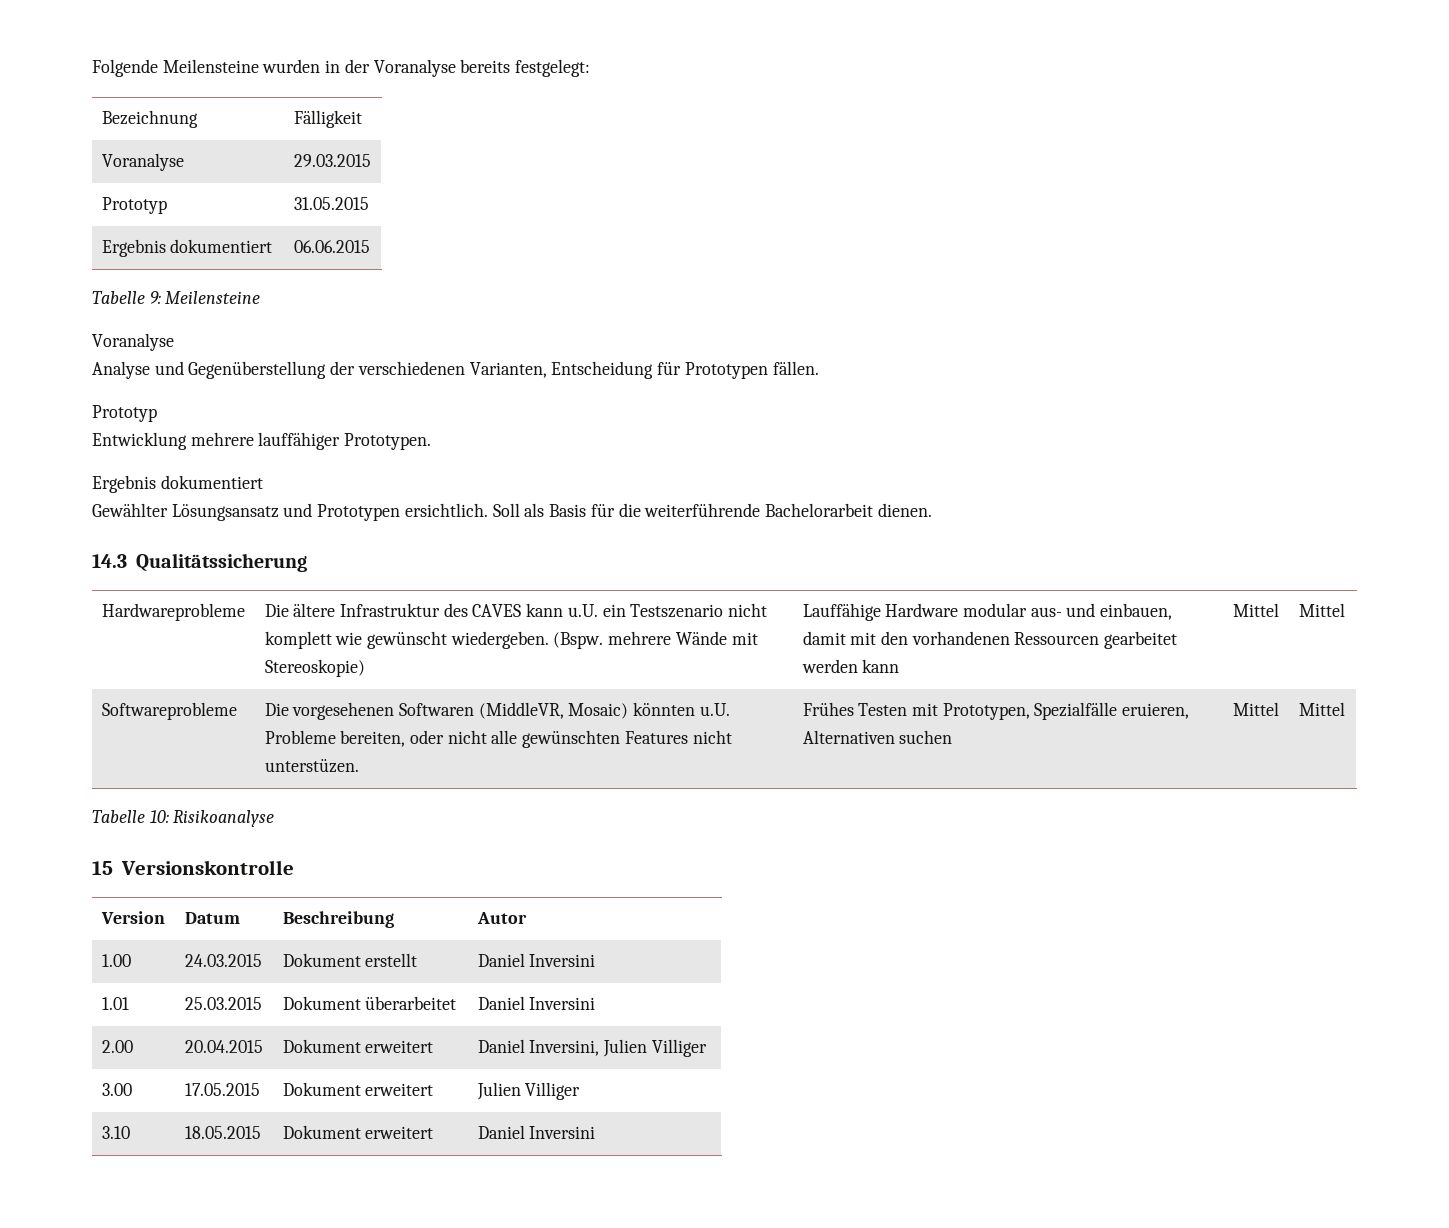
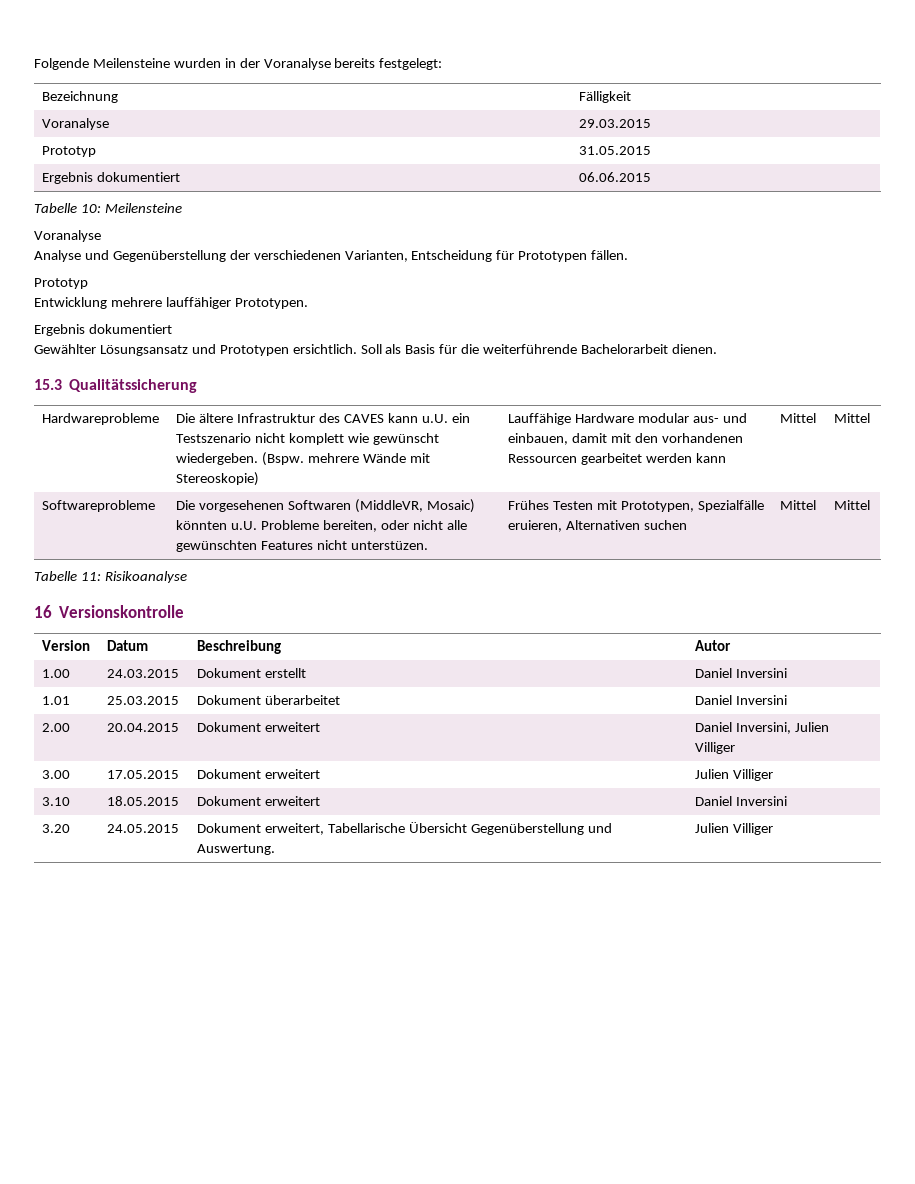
- Tabelle 9: Meilensteine
+ Tabelle 10: Meilensteine
- 14.3 Qualitätssicherung
+ 15.3 Qualitätssicherung
- Tabelle 10: Risikoanalyse
+ Tabelle 11: Risikoanalyse
- 15 Versionskontrolle
+ 16 Versionskontrolle
+ 3.20 | 24.05.2015 | Dokument erweitert, Tabellarische Übersicht Gegenüberstellung und Auswertung. | Julien Villiger

